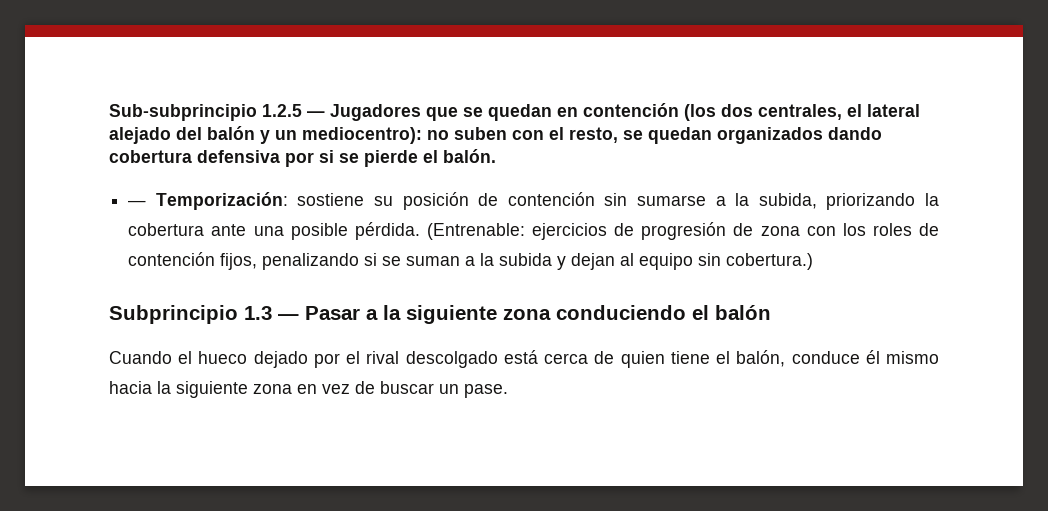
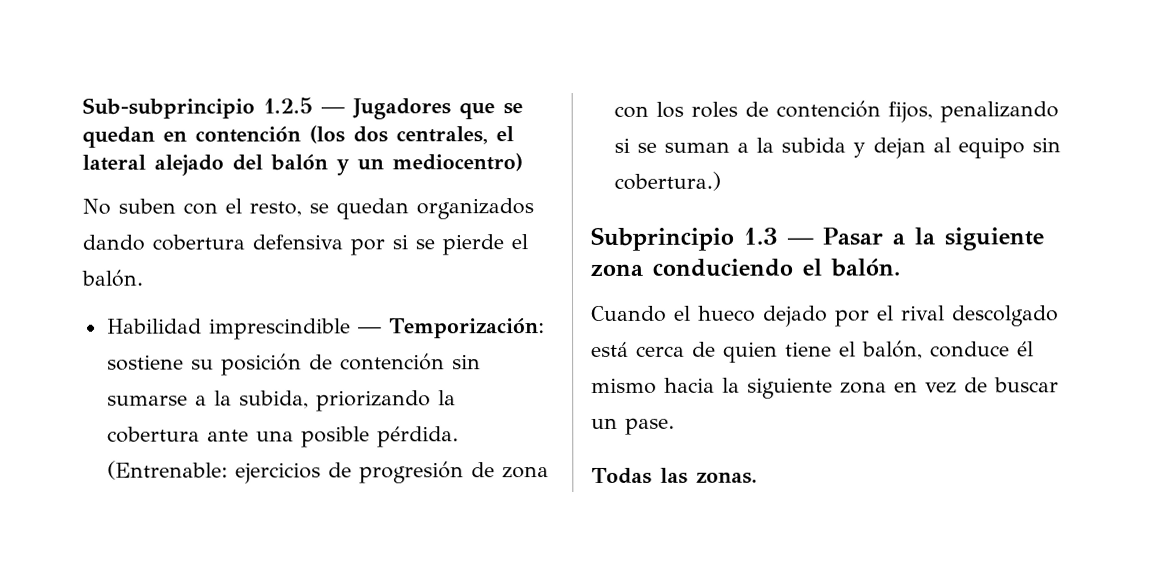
- Sub-subprincipio 1.2.5 — Jugadores que se quedan en contención (los dos centrales, el lateral alejado del balón y un mediocentro): no suben con el resto, se quedan organizados dando cobertura defensiva por si se pierde el balón.
+ Sub-subprincipio 1.2.5 — Jugadores que se quedan en contención (los dos centrales, el lateral alejado del balón y un mediocentro)
+ No suben con el resto, se quedan organizados dando cobertura defensiva por si se pierde el balón.
- — Temporización: sostiene su posición de contención sin sumarse a la subida, priorizando la cobertura ante una posible pérdida.
+ Habilidad imprescindible — Temporización: sostiene su posición de contención sin sumarse a la subida, priorizando la cobertura ante una posible pérdida.
- Subprincipio 1.3 — Pasar a la siguiente zona conduciendo el balón
+ Subprincipio 1.3 — Pasar a la siguiente zona conduciendo el balón.
+ Todas las zonas.

